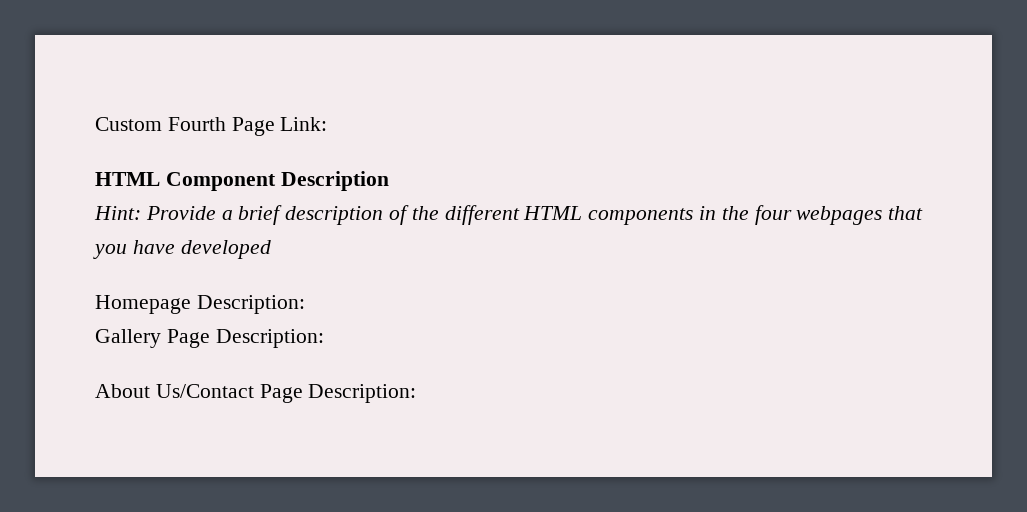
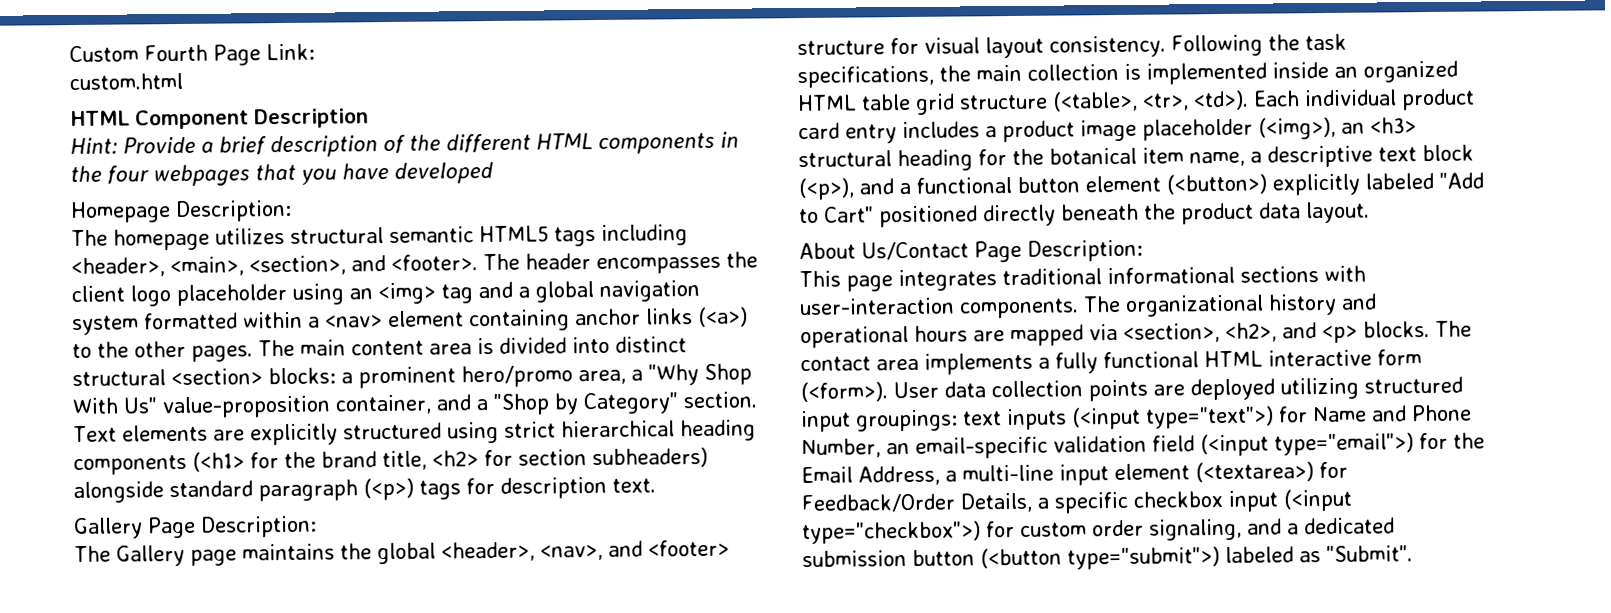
+ custom.html
+ The homepage utilizes structural semantic HTML5 tags including <header>, <main>, <section>, and <footer>. The header encompasses the client logo placeholder using an <img> tag and a global navigation system formatted within a <nav> element containing anchor links (<a>) to the other pages. The main content area is divided into distinct structural <section> blocks: a prominent hero/promo area, a "Why Shop With Us" value-proposition container, and a "Shop by Category" section. Text elements are explicitly structured using strict hierarchical heading components (<h1> for the brand title, <h2> for section subheaders) alongside standard paragraph (<p>) tags for description text.
  Gallery Page Description:
+ The Gallery page maintains the global <header>, <nav>, and <footer> structure for visual layout consistency. Following the task specifications, the main collection is implemented inside an organized HTML table grid structure (<table>, <tr>, <td>). Each individual product card entry includes a product image placeholder (<img>), an <h3> structural heading for the botanical item name, a descriptive text block (<p>), and a functional button element (<button>) explicitly labeled "Add to Cart" positioned directly beneath the product data layout.
  About Us/Contact Page Description:
+ This page integrates traditional informational sections with user-interaction components. The organizational history and operational hours are mapped via <section>, <h2>, and <p> blocks. The contact area implements a fully functional HTML interactive form (<form>). User data collection points are deployed utilizing structured input groupings: text inputs (<input type="text">) for Name and Phone Number, an email-specific validation field (<input type="email">) for the Email Address, a multi-line input element (<textarea>) for Feedback/Order Details, a specific checkbox input (<input type="checkbox">) for custom order signaling, and a dedicated submission button (<button type="submit">) labeled as "Submit".

